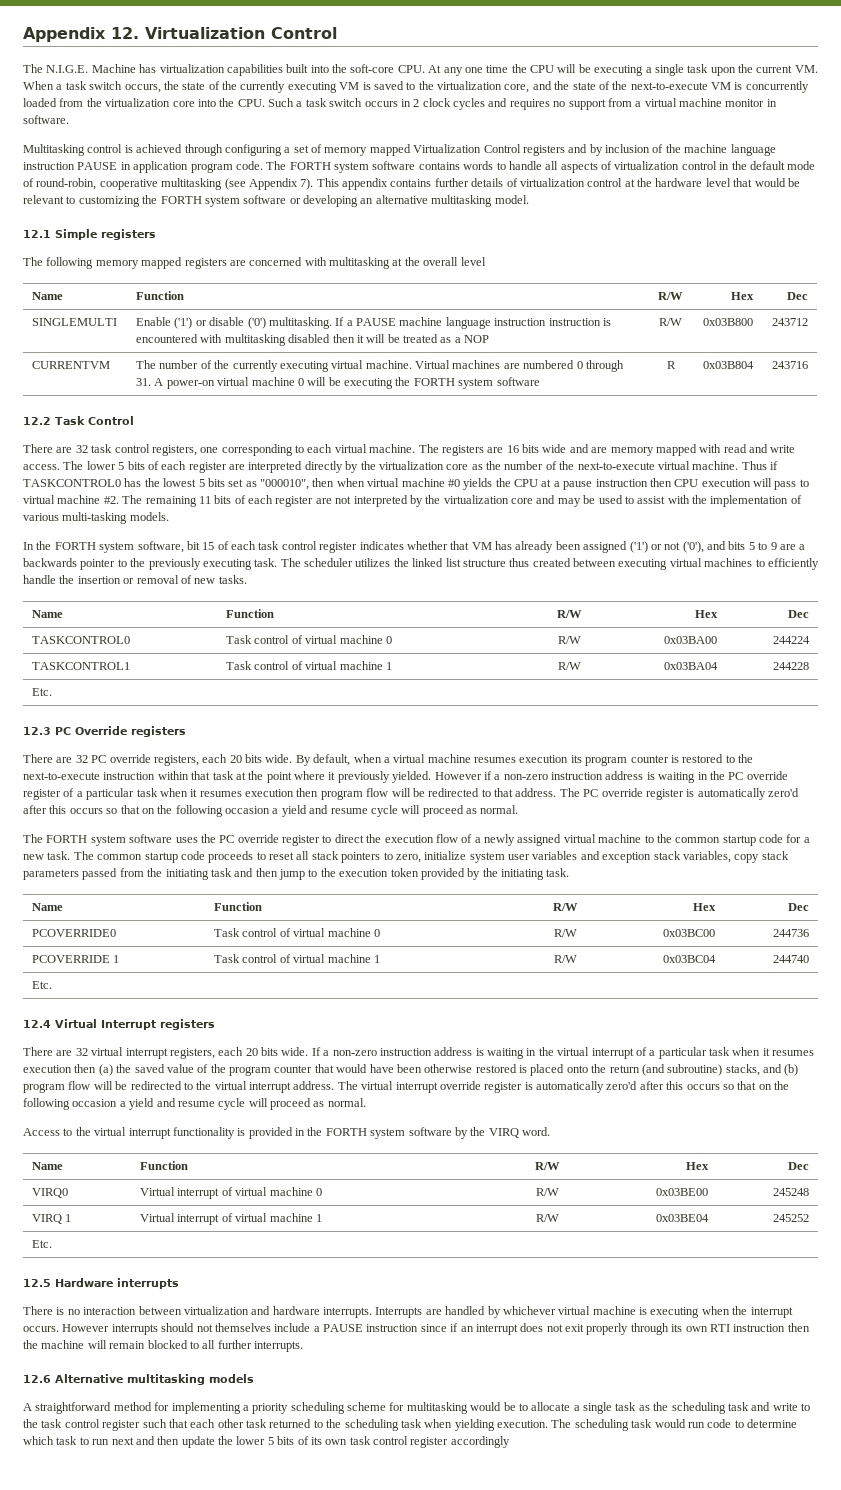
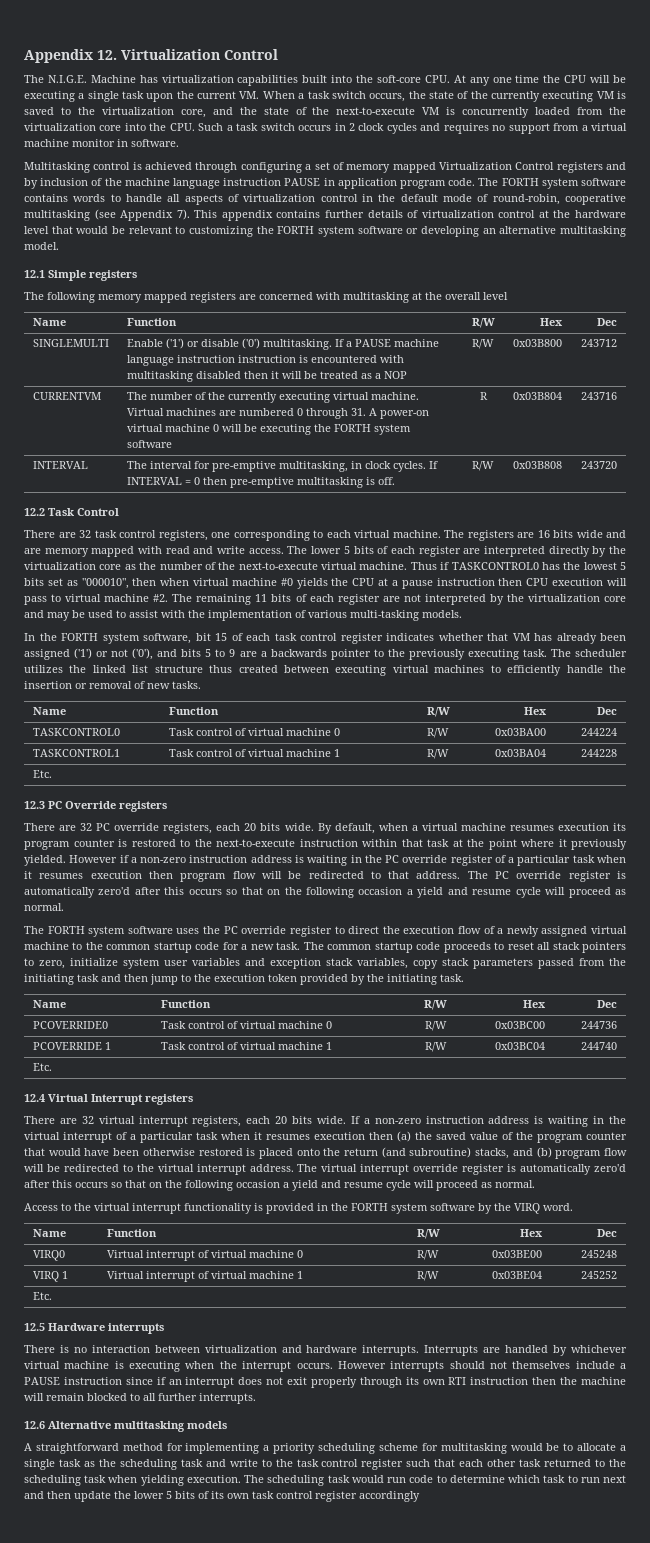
+ INTERVAL | The interval for pre-emptive multitasking, in clock cycles. If INTERVAL = 0 then pre-emptive multitasking is off. | R/W | 0x03B808 | 243720

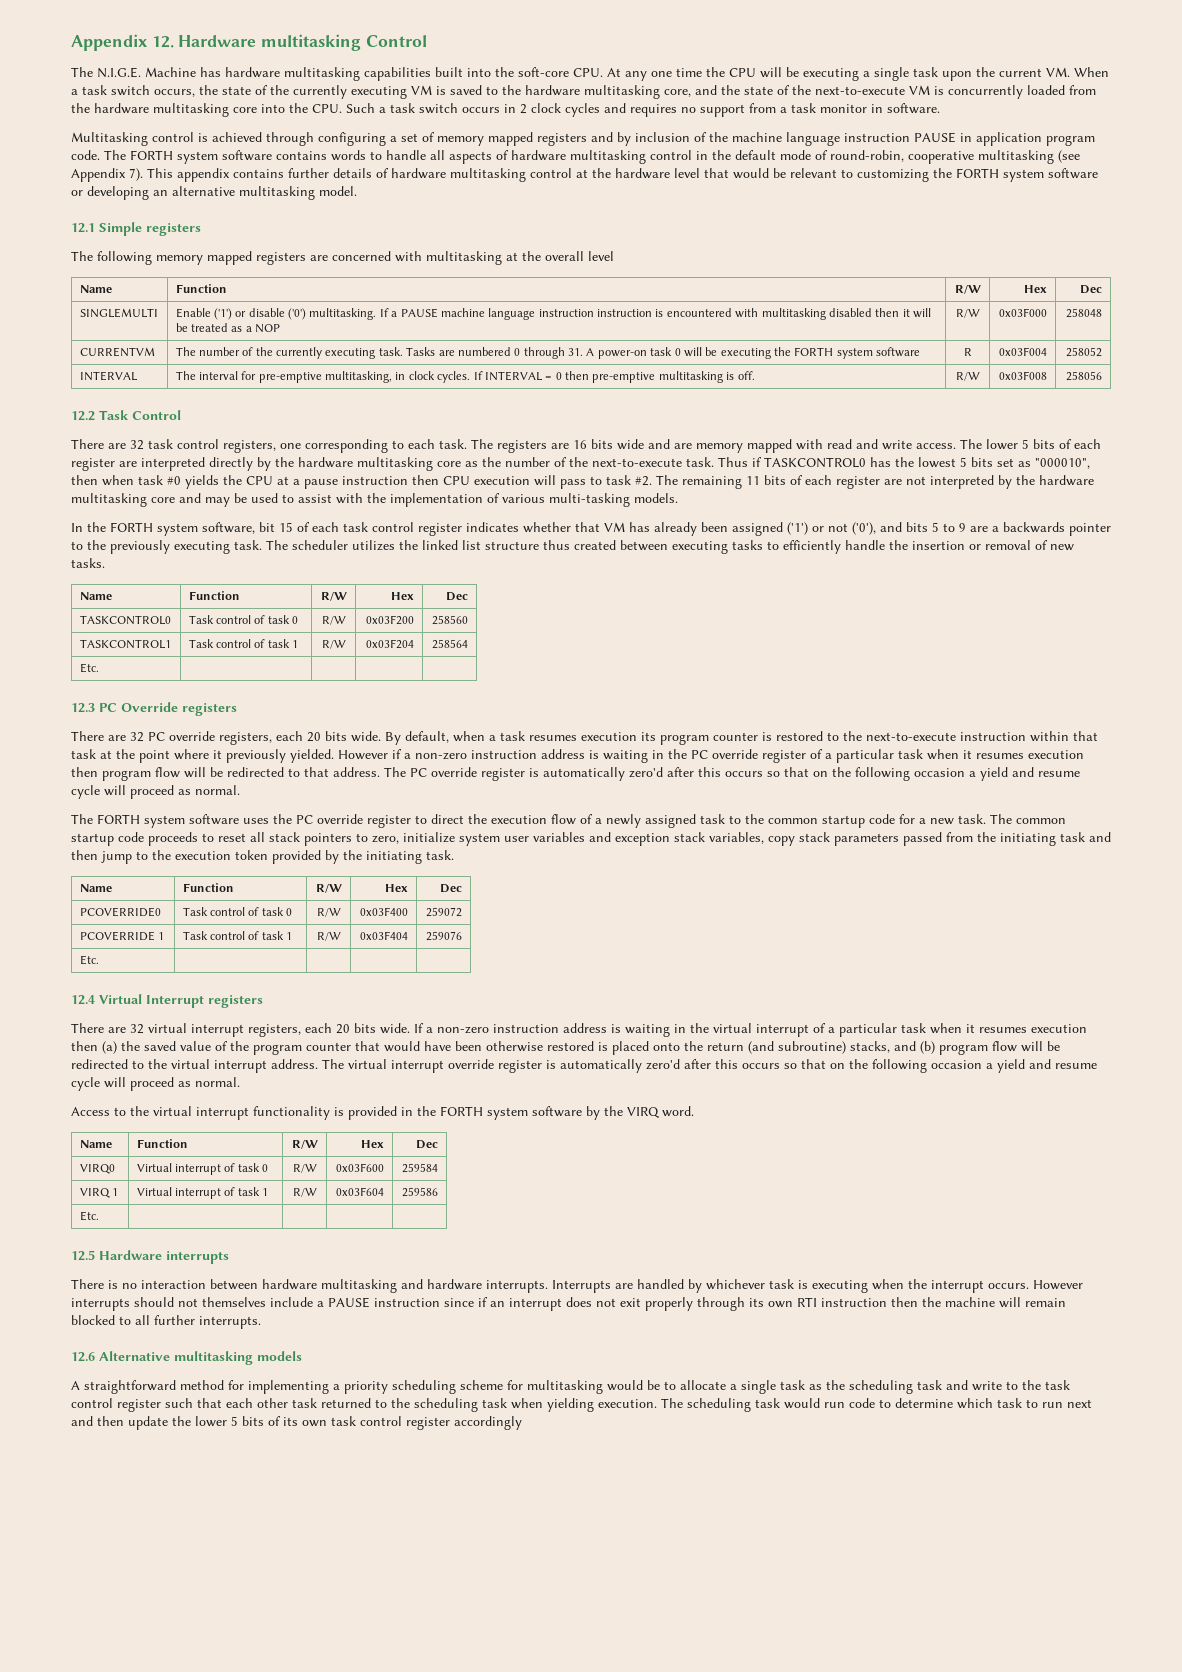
- Appendix 12. Virtualization Control
+ Appendix 12. Hardware multitasking Control
- The N.I.G.E. Machine has virtualization capabilities built into the soft-core CPU. At any one time the CPU will be executing a single task upon the current VM. When a task switch occurs, the state of the currently executing VM is saved to the virtualization core, and the state of the next-to-execute VM is concurrently loaded from the virtualization core into the CPU. Such a task switch occurs in 2 clock cycles and requires no support from a virtual machine monitor in software.
+ The N.I.G.E. Machine has hardware multitasking capabilities built into the soft-core CPU. At any one time the CPU will be executing a single task upon the current VM. When a task switch occurs, the state of the currently executing VM is saved to the hardware multitasking core, and the state of the next-to-execute VM is concurrently loaded from the hardware multitasking core into the CPU. Such a task switch occurs in 2 clock cycles and requires no support from a task monitor in software.
- Multitasking control is achieved through configuring a set of memory mapped Virtualization Control registers and by inclusion of the machine language instruction PAUSE in application program code.
+ Multitasking control is achieved through configuring a set of memory mapped registers and by inclusion of the machine language instruction PAUSE in application program code.
- The FORTH system software contains words to handle all aspects of virtualization control in the default mode of round-robin, cooperative multitasking (see Appendix 7).
+ The FORTH system software contains words to handle all aspects of hardware multitasking control in the default mode of round-robin, cooperative multitasking (see Appendix 7).
- This appendix contains further details of virtualization control at the hardware level that would be relevant to customizing the FORTH system software or developing an alternative multitasking model.
+ This appendix contains further details of hardware multitasking control at the hardware level that would be relevant to customizing the FORTH system software or developing an alternative multitasking model.
- SINGLEMULTI | Enable ('1') or disable ('0') multitasking. If a PAUSE machine language instruction instruction is encountered with multitasking disabled then it will be treated as a NOP | R/W | 0x03B800 | 243712
+ SINGLEMULTI | Enable ('1') or disable ('0') multitasking. If a PAUSE machine language instruction instruction is encountered with multitasking disabled then it will be treated as a NOP | R/W | 0x03F000 | 258048
- CURRENTVM | The number of the currently executing virtual machine. Virtual machines are numbered 0 through 31. A power-on virtual machine 0 will be executing the FORTH system software | R | 0x03B804 | 243716
+ CURRENTVM | The number of the currently executing task. Tasks are numbered 0 through 31. A power-on task 0 will be executing the FORTH system software | R | 0x03F004 | 258052
- INTERVAL | The interval for pre-emptive multitasking, in clock cycles. If INTERVAL = 0 then pre-emptive multitasking is off. | R/W | 0x03B808 | 243720
+ INTERVAL | The interval for pre-emptive multitasking, in clock cycles. If INTERVAL = 0 then pre-emptive multitasking is off. | R/W | 0x03F008 | 258056
- There are 32 task control registers, one corresponding to each virtual machine.
+ There are 32 task control registers, one corresponding to each task.
- The lower 5 bits of each register are interpreted directly by the virtualization core as the number of the next-to-execute virtual machine.
+ The lower 5 bits of each register are interpreted directly by the hardware multitasking core as the number of the next-to-execute task.
- Thus if TASKCONTROL0 has the lowest 5 bits set as "000010", then when virtual machine #0 yields the CPU at a pause instruction then CPU execution will pass to virtual machine #2.
+ Thus if TASKCONTROL0 has the lowest 5 bits set as "000010", then when task #0 yields the CPU at a pause instruction then CPU execution will pass to task #2.
- The remaining 11 bits of each register are not interpreted by the virtualization core and may be used to assist with the implementation of various multi-tasking models.
+ The remaining 11 bits of each register are not interpreted by the hardware multitasking core and may be used to assist with the implementation of various multi-tasking models.
- The scheduler utilizes the linked list structure thus created between executing virtual machines to efficiently handle the insertion or removal of new tasks.
+ The scheduler utilizes the linked list structure thus created between executing tasks to efficiently handle the insertion or removal of new tasks.
- TASKCONTROL0 | Task control of virtual machine 0 | R/W | 0x03BA00 | 244224
+ TASKCONTROL0 | Task control of task 0 | R/W | 0x03F200 | 258560
- TASKCONTROL1 | Task control of virtual machine 1 | R/W | 0x03BA04 | 244228
+ TASKCONTROL1 | Task control of task 1 | R/W | 0x03F204 | 258564
- By default, when a virtual machine resumes execution its program counter is restored to the next-to-execute instruction within that task at the point where it previously yielded.
+ By default, when a task resumes execution its program counter is restored to the next-to-execute instruction within that task at the point where it previously yielded.
- The FORTH system software uses the PC override register to direct the execution flow of a newly assigned virtual machine to the common startup code for a new task.
+ The FORTH system software uses the PC override register to direct the execution flow of a newly assigned task to the common startup code for a new task.
- PCOVERRIDE0 | Task control of virtual machine 0 | R/W | 0x03BC00 | 244736
+ PCOVERRIDE0 | Task control of task 0 | R/W | 0x03F400 | 259072
- PCOVERRIDE 1 | Task control of virtual machine 1 | R/W | 0x03BC04 | 244740
+ PCOVERRIDE 1 | Task control of task 1 | R/W | 0x03F404 | 259076
- VIRQ0 | Virtual interrupt of virtual machine 0 | R/W | 0x03BE00 | 245248
+ VIRQ0 | Virtual interrupt of task 0 | R/W | 0x03F600 | 259584
- VIRQ 1 | Virtual interrupt of virtual machine 1 | R/W | 0x03BE04 | 245252
+ VIRQ 1 | Virtual interrupt of task 1 | R/W | 0x03F604 | 259586
- There is no interaction between virtualization and hardware interrupts.
+ There is no interaction between hardware multitasking and hardware interrupts.
- Interrupts are handled by whichever virtual machine is executing when the interrupt occurs.
+ Interrupts are handled by whichever task is executing when the interrupt occurs.

